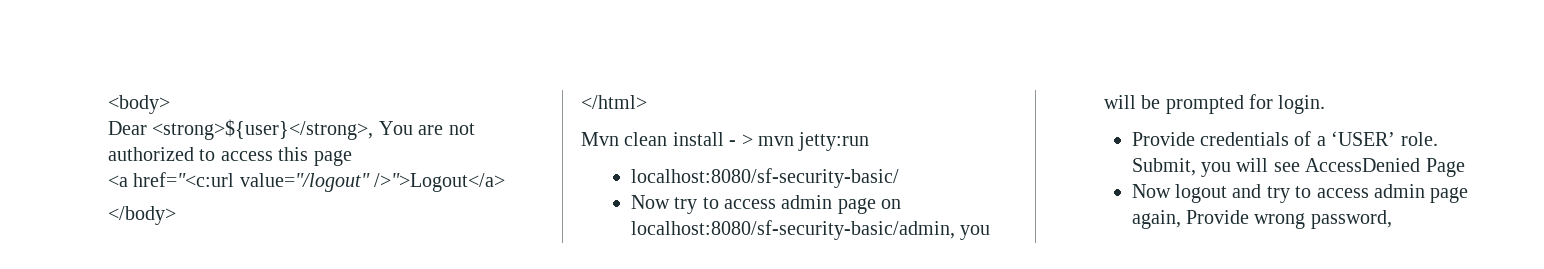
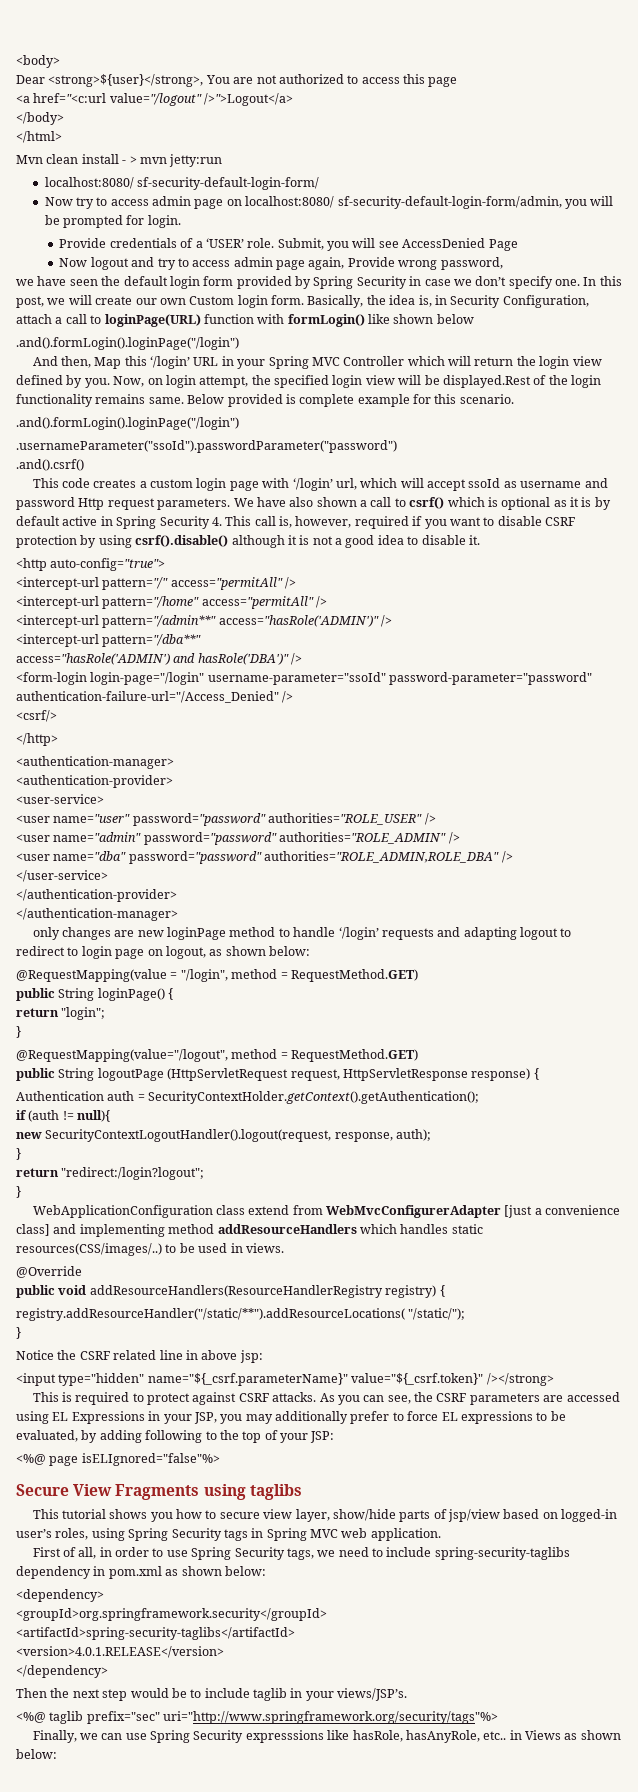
- localhost:8080/sf-security-basic/
+ localhost:8080/ sf-security-default-login-form/
- Now try to access admin page on localhost:8080/sf-security-basic/admin, you will be prompted for login.
+ Now try to access admin page on localhost:8080/ sf-security-default-login-form/admin, you will be prompted for login.
+ we have seen the default login form provided by Spring Security in case we don’t specify one. In this post, we will create our own Custom login form. Basically, the idea is, in Security Configuration, attach a call to loginPage(URL) function with formLogin() like shown below
+ .and().formLogin().loginPage("/login")
+ And then, Map this ‘/login’ URL in your Spring MVC Controller which will return the login view defined by you. Now, on login attempt, the specified login view will be displayed.Rest of the login functionality remains same. Below provided is complete example for this scenario.
+ .and().formLogin().loginPage("/login")
+ .usernameParameter("ssoId").passwordParameter("password")
+ .and().csrf()
+ This code creates a custom login page with ‘/login’ url, which will accept ssoId as username and password Http request parameters. We have also shown a call to csrf() which is optional as it is by default active in Spring Security 4. This call is, however, required if you want to disable CSRF protection by using csrf().disable() although it is not a good idea to disable it.
+ <http auto-config="true">
+ <intercept-url pattern="/" access="permitAll" />
+ <intercept-url pattern="/home" access="permitAll" />
+ <intercept-url pattern="/admin**" access="hasRole('ADMIN')" />
+ <intercept-url pattern="/dba**"
+ access="hasRole('ADMIN') and hasRole('DBA')" />
+ <form-login login-page="/login" username-parameter="ssoId" password-parameter="password" authentication-failure-url="/Access_Denied" />
+ <csrf/>
+ </http>
+ <authentication-manager>
+ <authentication-provider>
+ <user-service>
+ <user name="user" password="password" authorities="ROLE_USER" />
+ <user name="admin" password="password" authorities="ROLE_ADMIN" />
+ <user name="dba" password="password" authorities="ROLE_ADMIN,ROLE_DBA" />
+ </user-service>
+ </authentication-provider>
+ </authentication-manager>
+ only changes are new loginPage method to handle ‘/login’ requests and adapting logout to redirect to login page on logout, as shown below:
+ @RequestMapping(value = "/login", method = RequestMethod.GET)
+ public String loginPage() {
+ return "login";
+ }
+ @RequestMapping(value="/logout", method = RequestMethod.GET)
+ public String logoutPage (HttpServletRequest request, HttpServletResponse response) {
+ Authentication auth = SecurityContextHolder.getContext().getAuthentication();
+ if (auth != null){
+ new SecurityContextLogoutHandler().logout(request, response, auth);
+ }
+ return "redirect:/login?logout";
+ }
+ WebApplicationConfiguration class extend from WebMvcConfigurerAdapter [just a convenience class] and implementing method addResourceHandlers which handles static resources(CSS/images/..) to be used in views.
+ @Override
+ public void addResourceHandlers(ResourceHandlerRegistry registry) {
+ registry.addResourceHandler("/static/**").addResourceLocations( "/static/");
+ }
+ Notice the CSRF related line in above jsp:
+ <input type="hidden" name="${_csrf.parameterName}" value="${_csrf.token}" /></strong>
+ This is required to protect against CSRF attacks. As you can see, the CSRF parameters are accessed using EL Expressions in your JSP, you may additionally prefer to force EL expressions to be evaluated, by adding following to the top of your JSP:
+ <%@ page isELIgnored="false"%>
+ Secure View Fragments using taglibs
+ This tutorial shows you how to secure view layer, show/hide parts of jsp/view based on logged-in user’s roles, using Spring Security tags in Spring MVC web application.
+ First of all, in order to use Spring Security tags, we need to include spring-security-taglibs dependency in pom.xml as shown below:
+ <dependency>
+ <groupId>org.springframework.security</groupId>
+ <artifactId>spring-security-taglibs</artifactId>
+ <version>4.0.1.RELEASE</version>
+ </dependency>
+ Then the next step would be to include taglib in your views/JSP’s.
+ <%@ taglib prefix="sec" uri="http://www.springframework.org/security/tags"%>
+ Finally, we can use Spring Security expresssions like hasRole, hasAnyRole, etc.. in Views as shown below:

